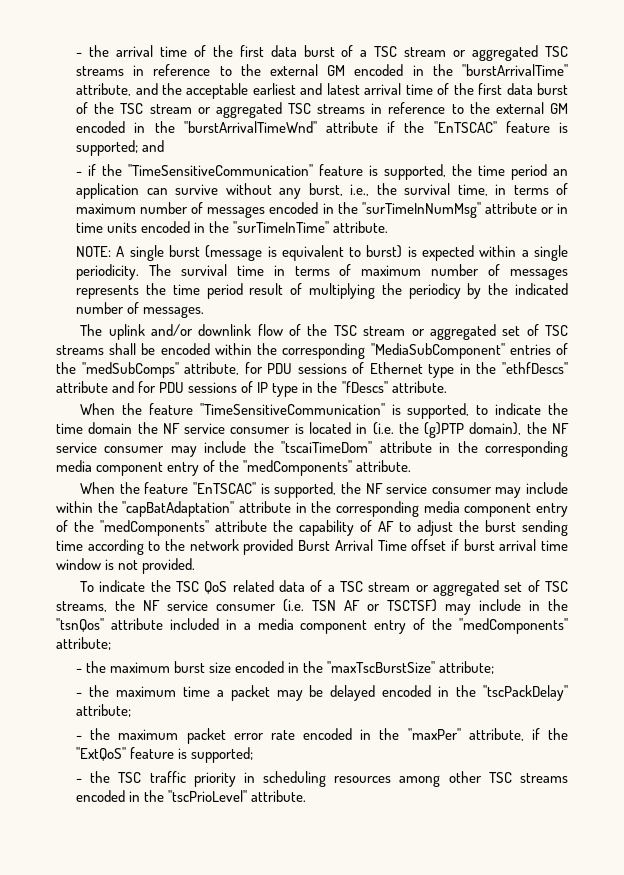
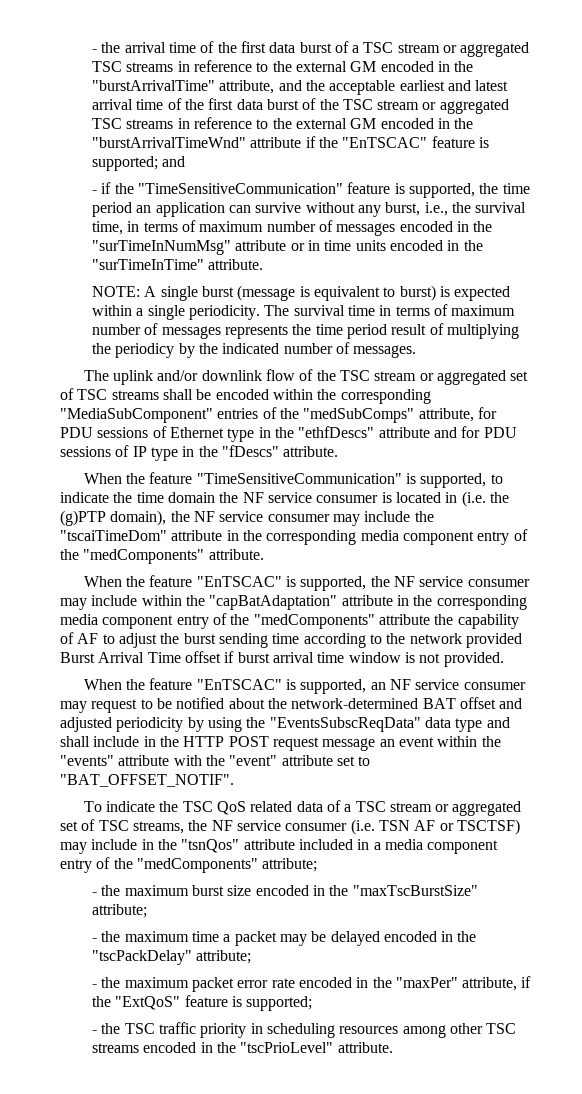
+ When the feature "EnTSCAC" is supported, an NF service consumer may request to be notified about the network-determined BAT offset and adjusted periodicity by using the "EventsSubscReqData" data type and shall include in the HTTP POST request message an event within the "events" attribute with the "event" attribute set to "BAT_OFFSET_NOTIF".

